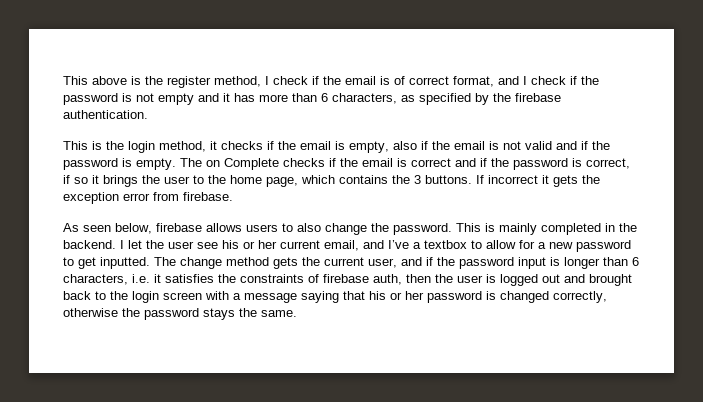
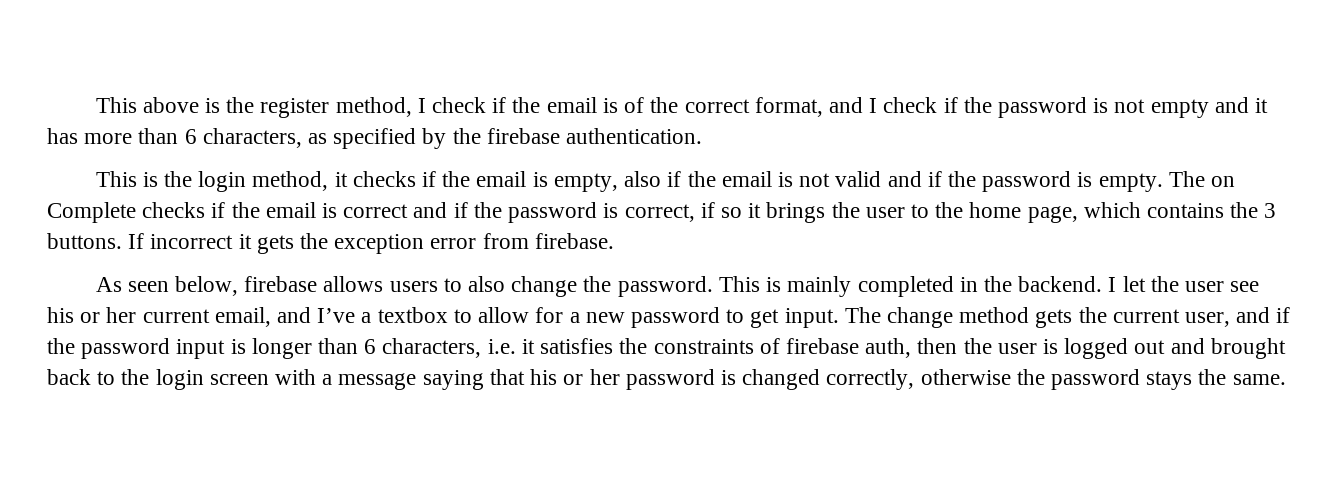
- This above is the register method, I check if the email is of correct format, and I check if the password is not empty and it has more than 6 characters, as specified by the firebase authentication.
+ This above is the register method, I check if the email is of the correct format, and I check if the password is not empty and it has more than 6 characters, as specified by the firebase authentication.
- I let the user see his or her current email, and I’ve a textbox to allow for a new password to get inputted.
+ I let the user see his or her current email, and I’ve a textbox to allow for a new password to get input.

